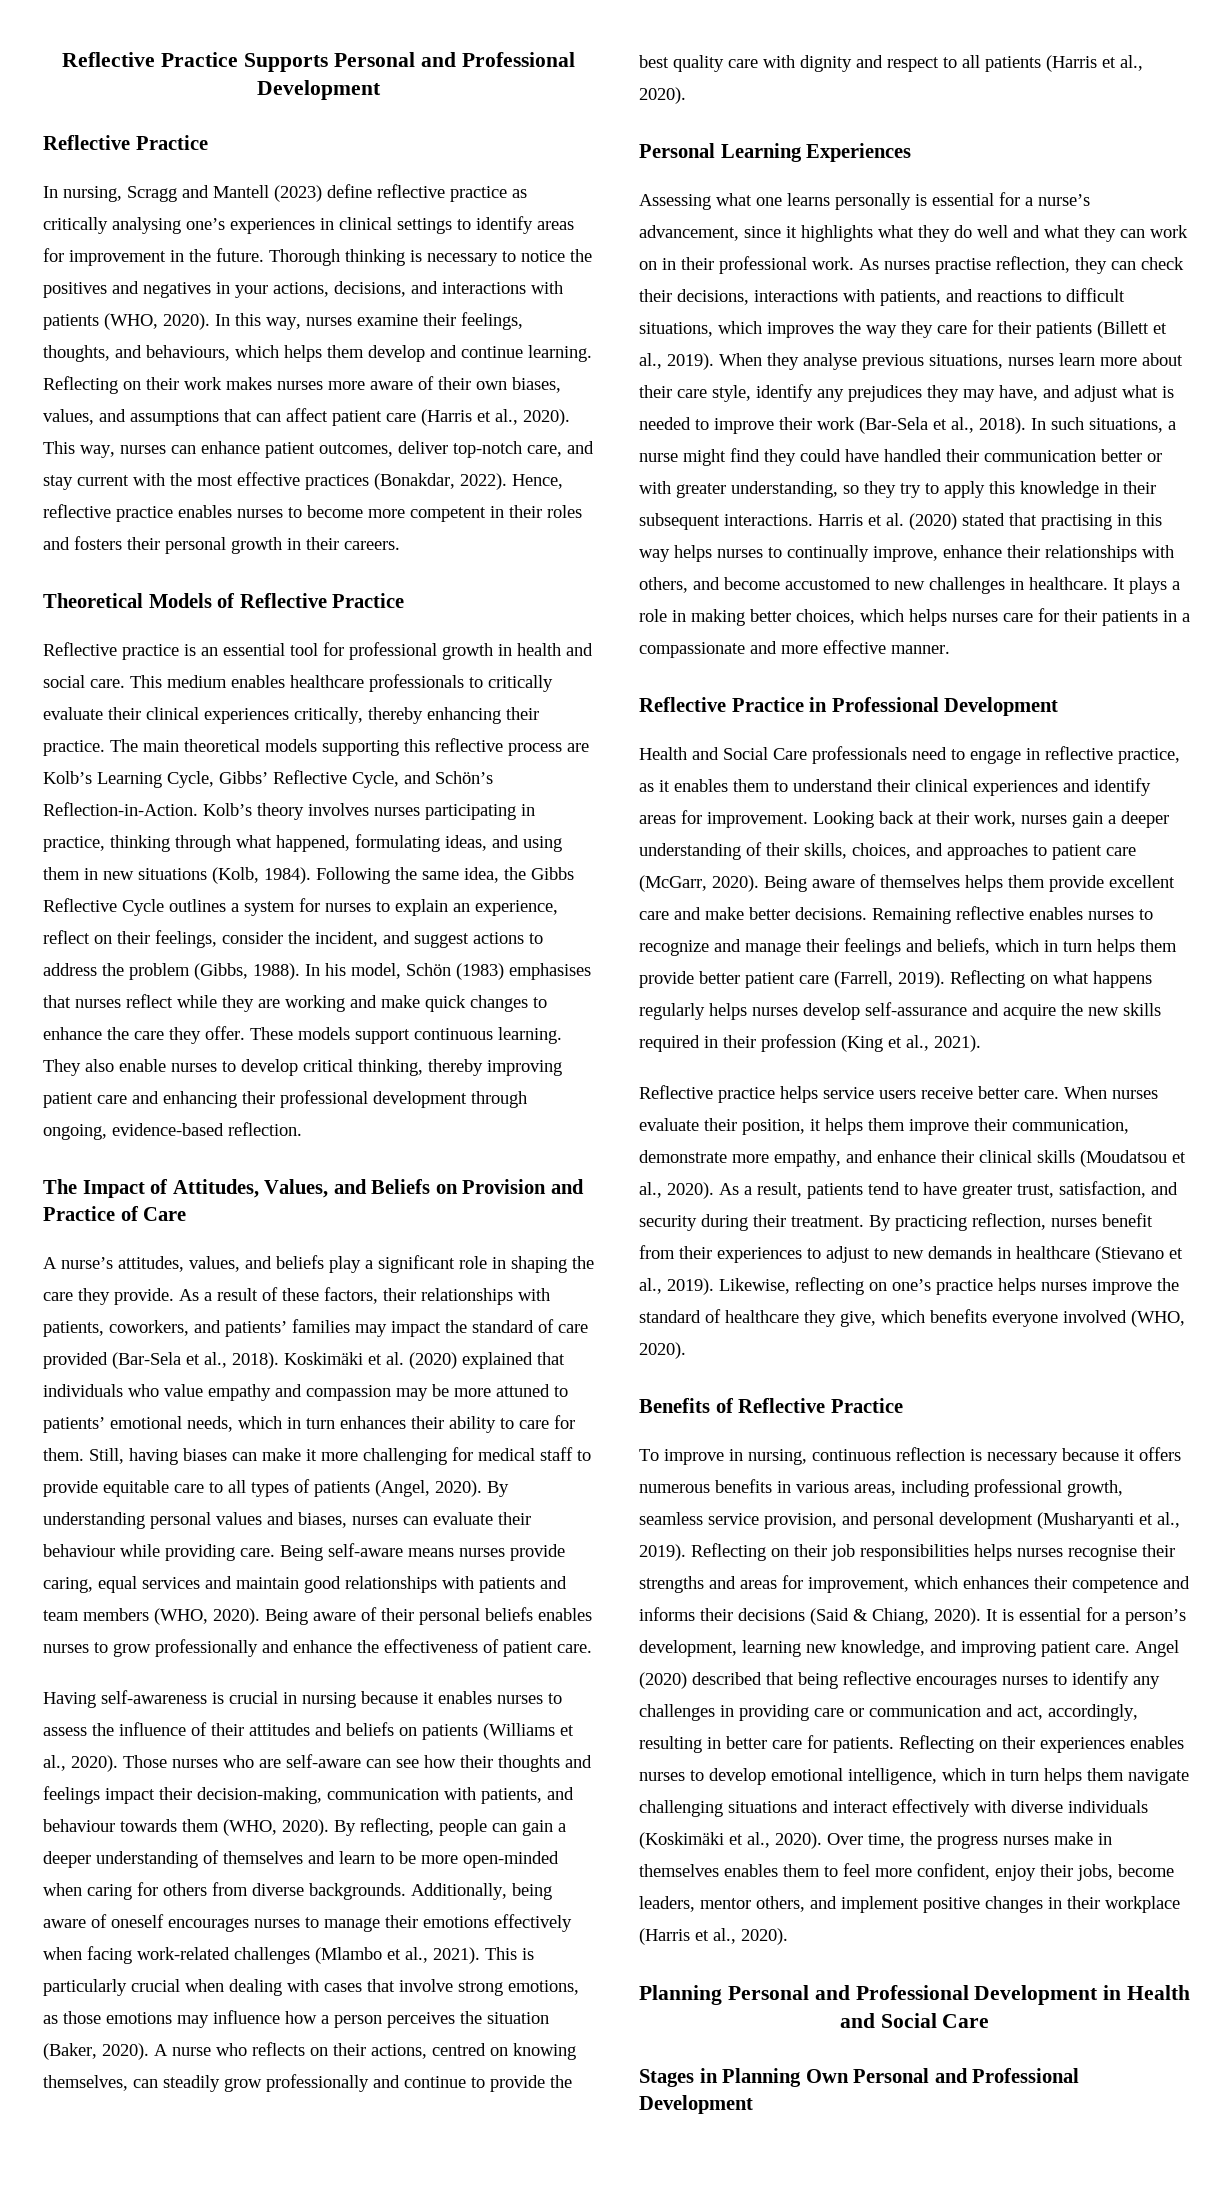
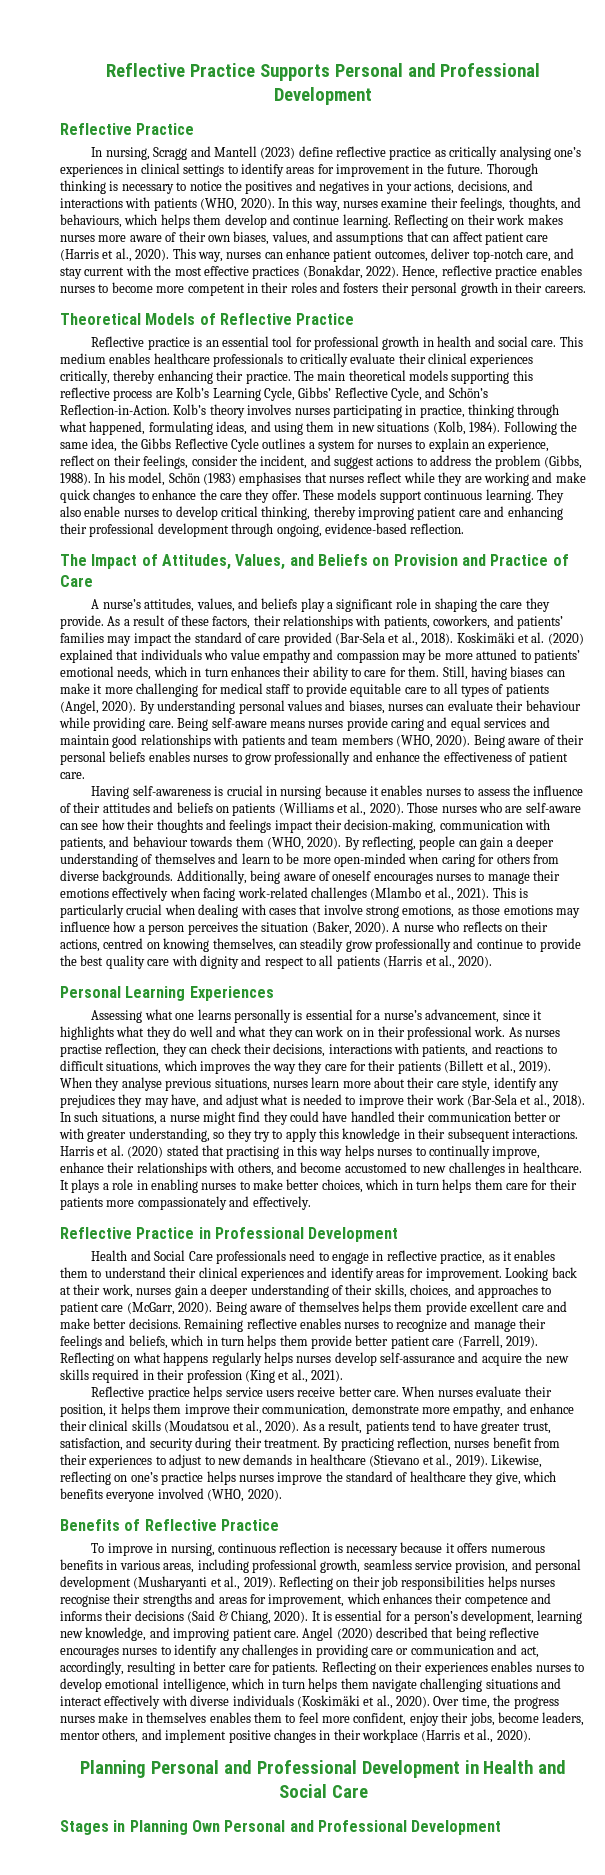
- Being self-aware means nurses provide caring, equal services and maintain good relationships with patients and team members (WHO, 2020).
+ Being self-aware means nurses provide caring and equal services and maintain good relationships with patients and team members (WHO, 2020).
- It plays a role in making better choices, which helps nurses care for their patients in a compassionate and more effective manner.
+ It plays a role in enabling nurses to make better choices, which in turn helps them care for their patients more compassionately and effectively.

